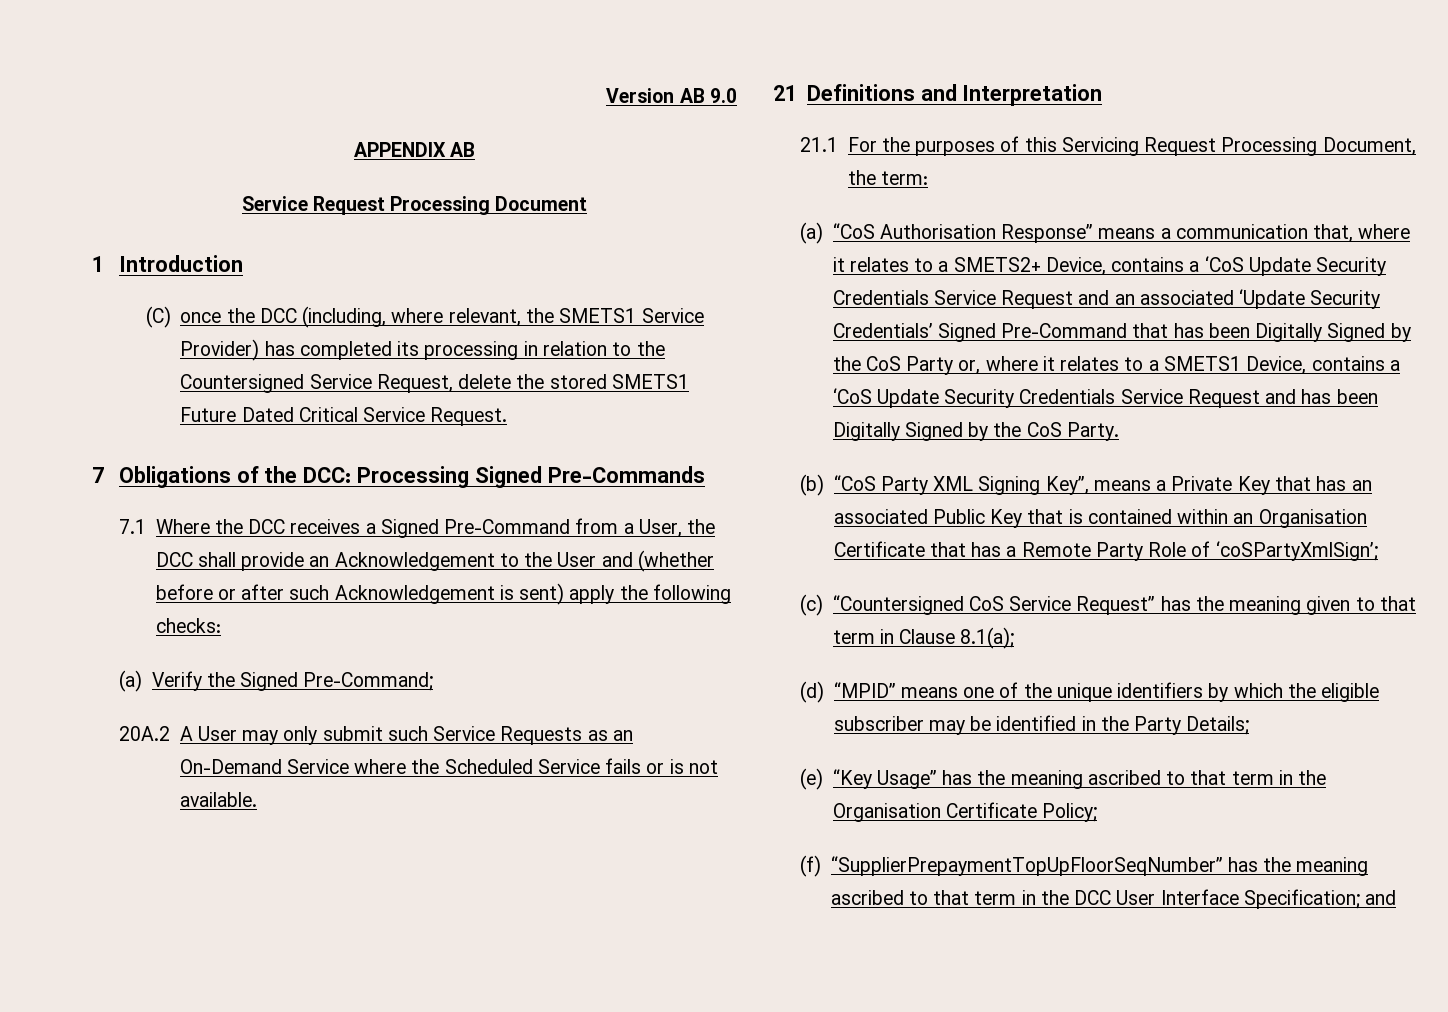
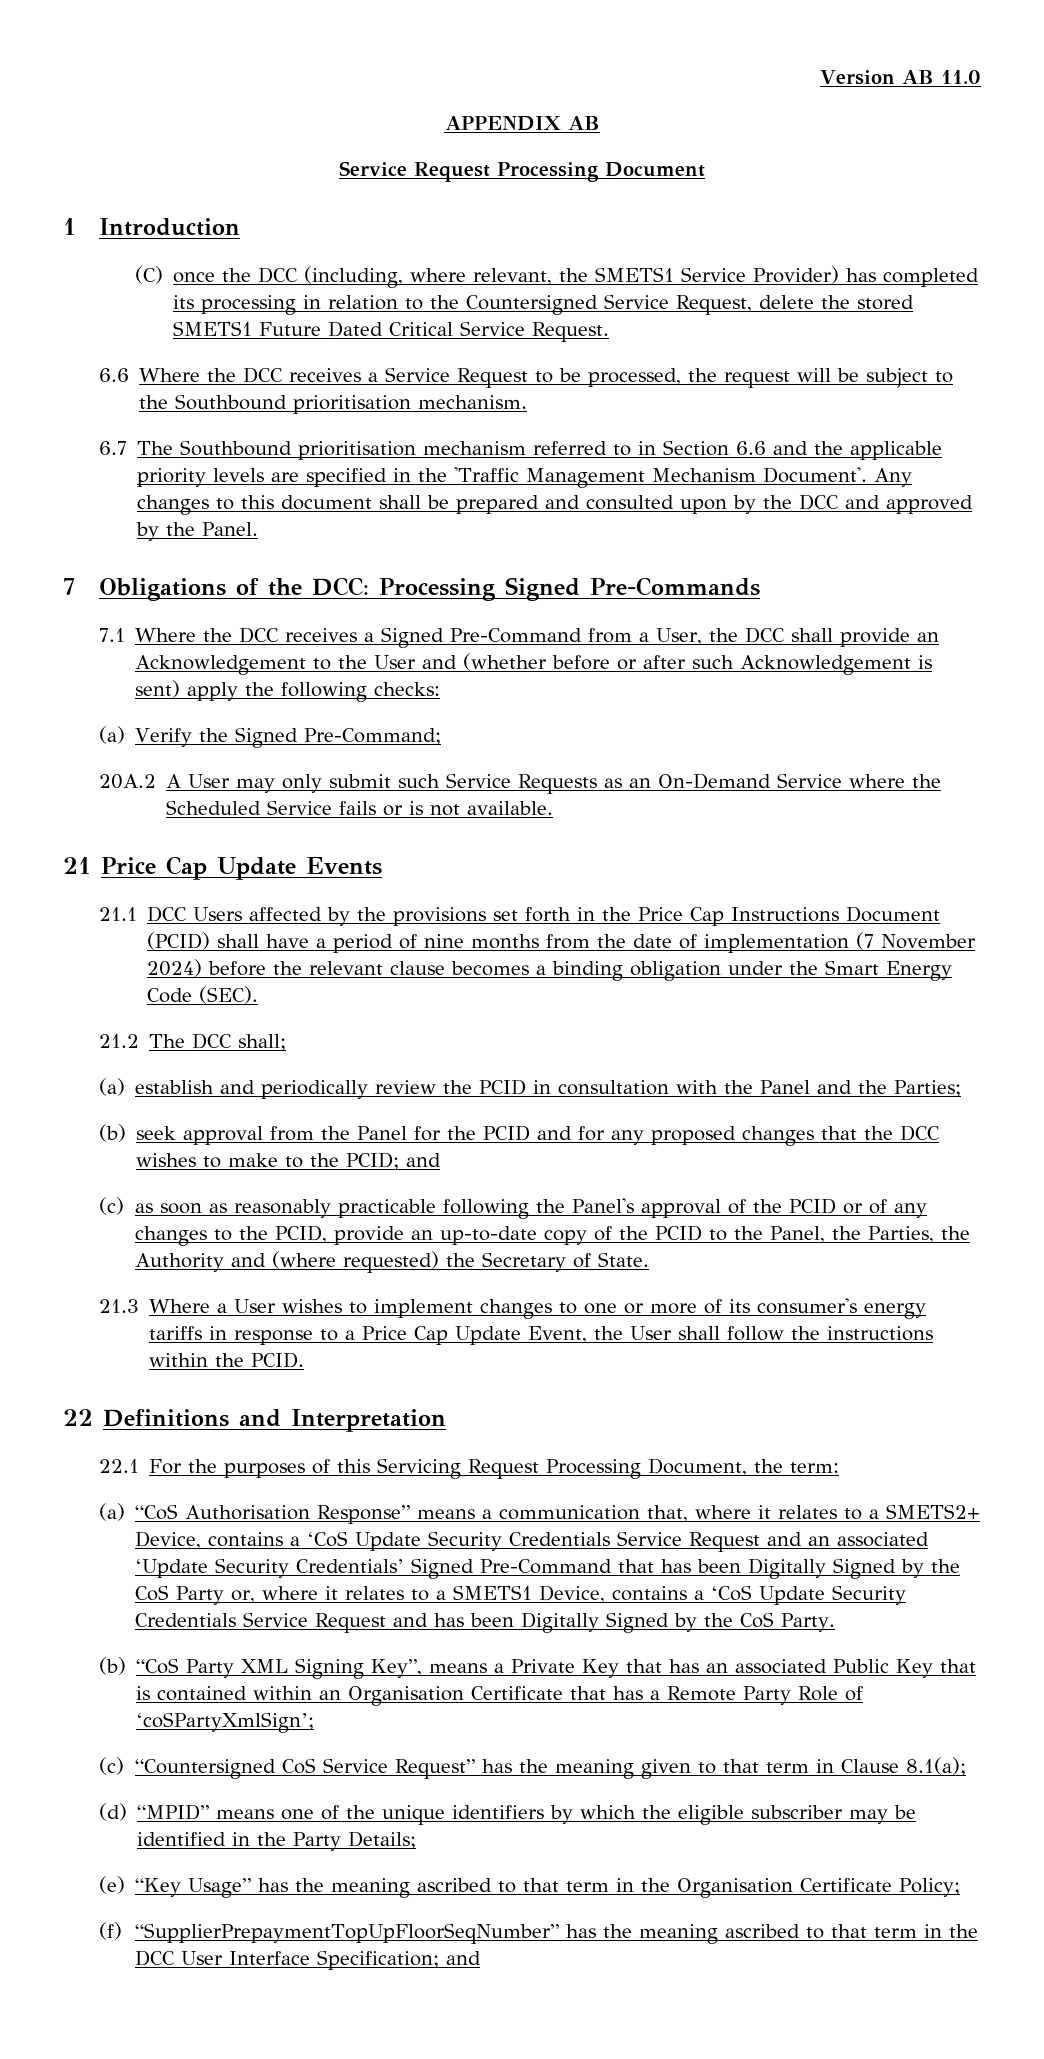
- Version AB 9.0
+ Version AB 11.0
+ 6.6 Where the DCC receives a Service Request to be processed, the request will be subject to the Southbound prioritisation mechanism.
+ 6.7 The Southbound prioritisation mechanism referred to in Section 6.6 and the applicable priority levels are specified in the 'Traffic Management Mechanism Document'. Any changes to this document shall be prepared and consulted upon by the DCC and approved by the Panel.
- 21 Definitions and Interpretation
+ 21 Price Cap Update Events
+ 21.1 DCC Users affected by the provisions set forth in the Price Cap Instructions Document (PCID) shall have a period of nine months from the date of implementation (7 November 2024) before the relevant clause becomes a binding obligation under the Smart Energy Code (SEC).
+ 21.2 The DCC shall;
+ (a) establish and periodically review the PCID in consultation with the Panel and the Parties;
+ (b) seek approval from the Panel for the PCID and for any proposed changes that the DCC wishes to make to the PCID; and
+ (c) as soon as reasonably practicable following the Panel's approval of the PCID or of any changes to the PCID, provide an up-to-date copy of the PCID to the Panel, the Parties, the Authority and (where requested) the Secretary of State.
+ 21.3 Where a User wishes to implement changes to one or more of its consumer's energy tariffs in response to a Price Cap Update Event, the User shall follow the instructions within the PCID.
+ 22 Definitions and Interpretation
- 21.1 For the purposes of this Servicing Request Processing Document, the term:
+ 22.1 For the purposes of this Servicing Request Processing Document, the term:

